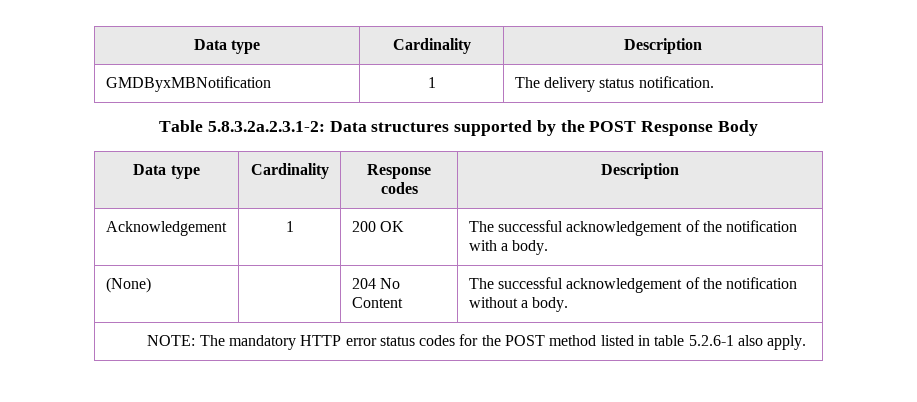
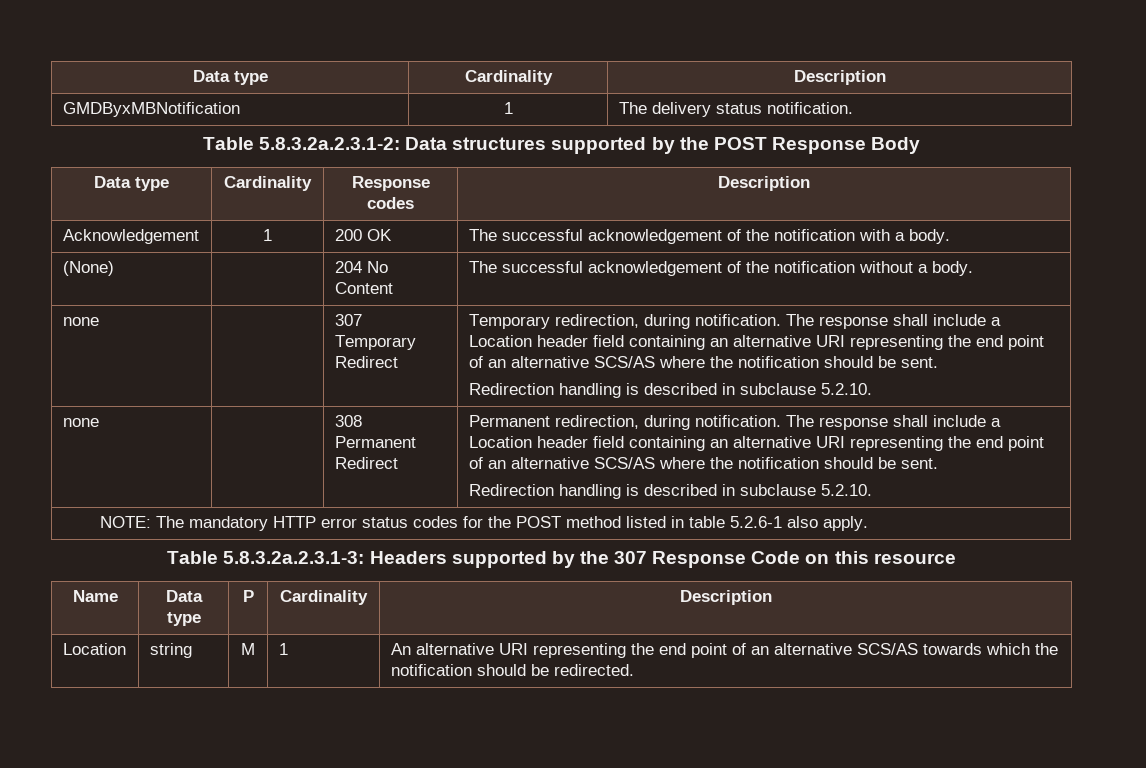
+ none | | 307 Temporary Redirect | Temporary redirection, during notification. The response shall include a Location header field containing an alternative URI representing the end point of an alternative SCS/AS where the notification should be sent.
+ Redirection handling is described in subclause 5.2.10.
+ none | | 308 Permanent Redirect | Permanent redirection, during notification. The response shall include a Location header field containing an alternative URI representing the end point of an alternative SCS/AS where the notification should be sent.
+ Redirection handling is described in subclause 5.2.10.
+ Table 5.8.3.2a.2.3.1-3: Headers supported by the 307 Response Code on this resource
+ Name | Data type | P | Cardinality | Description
+ Location | string | M | 1 | An alternative URI representing the end point of an alternative SCS/AS towards which the notification should be redirected.

